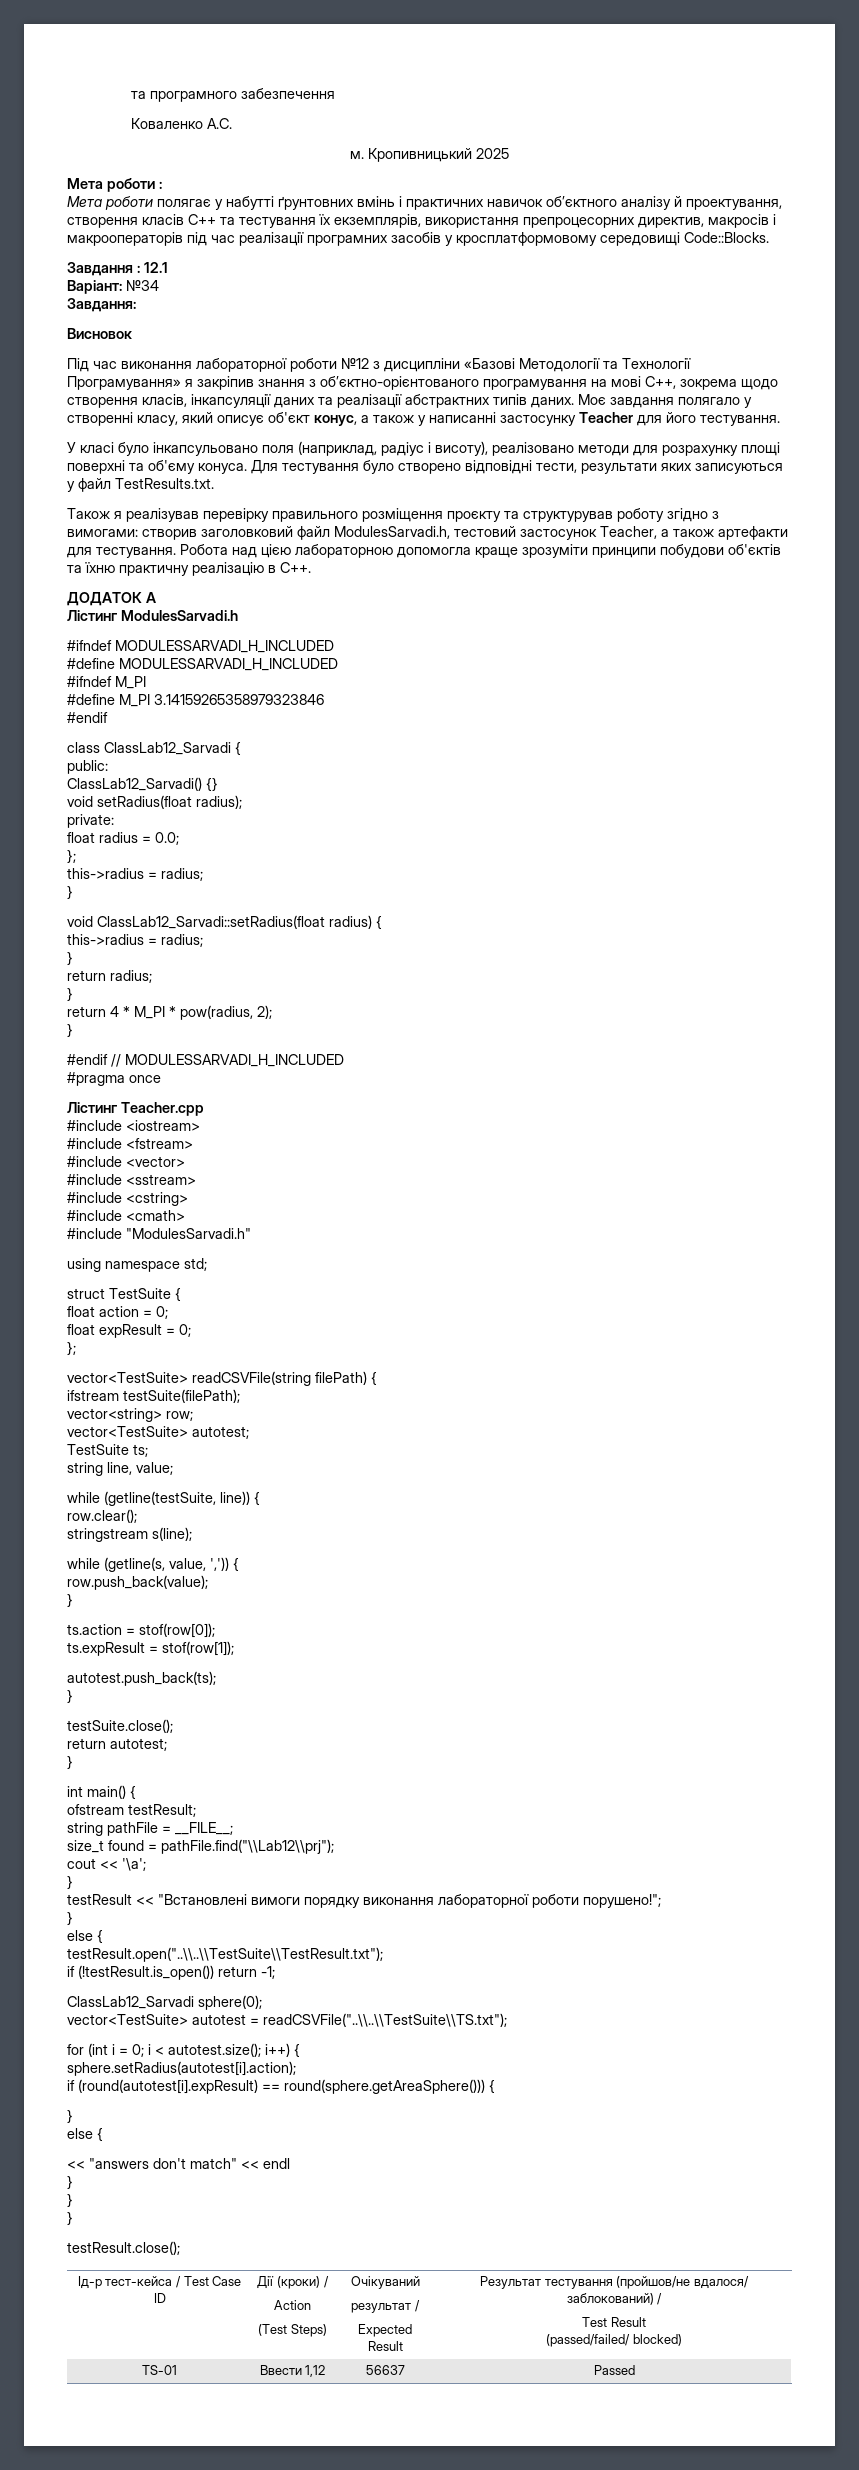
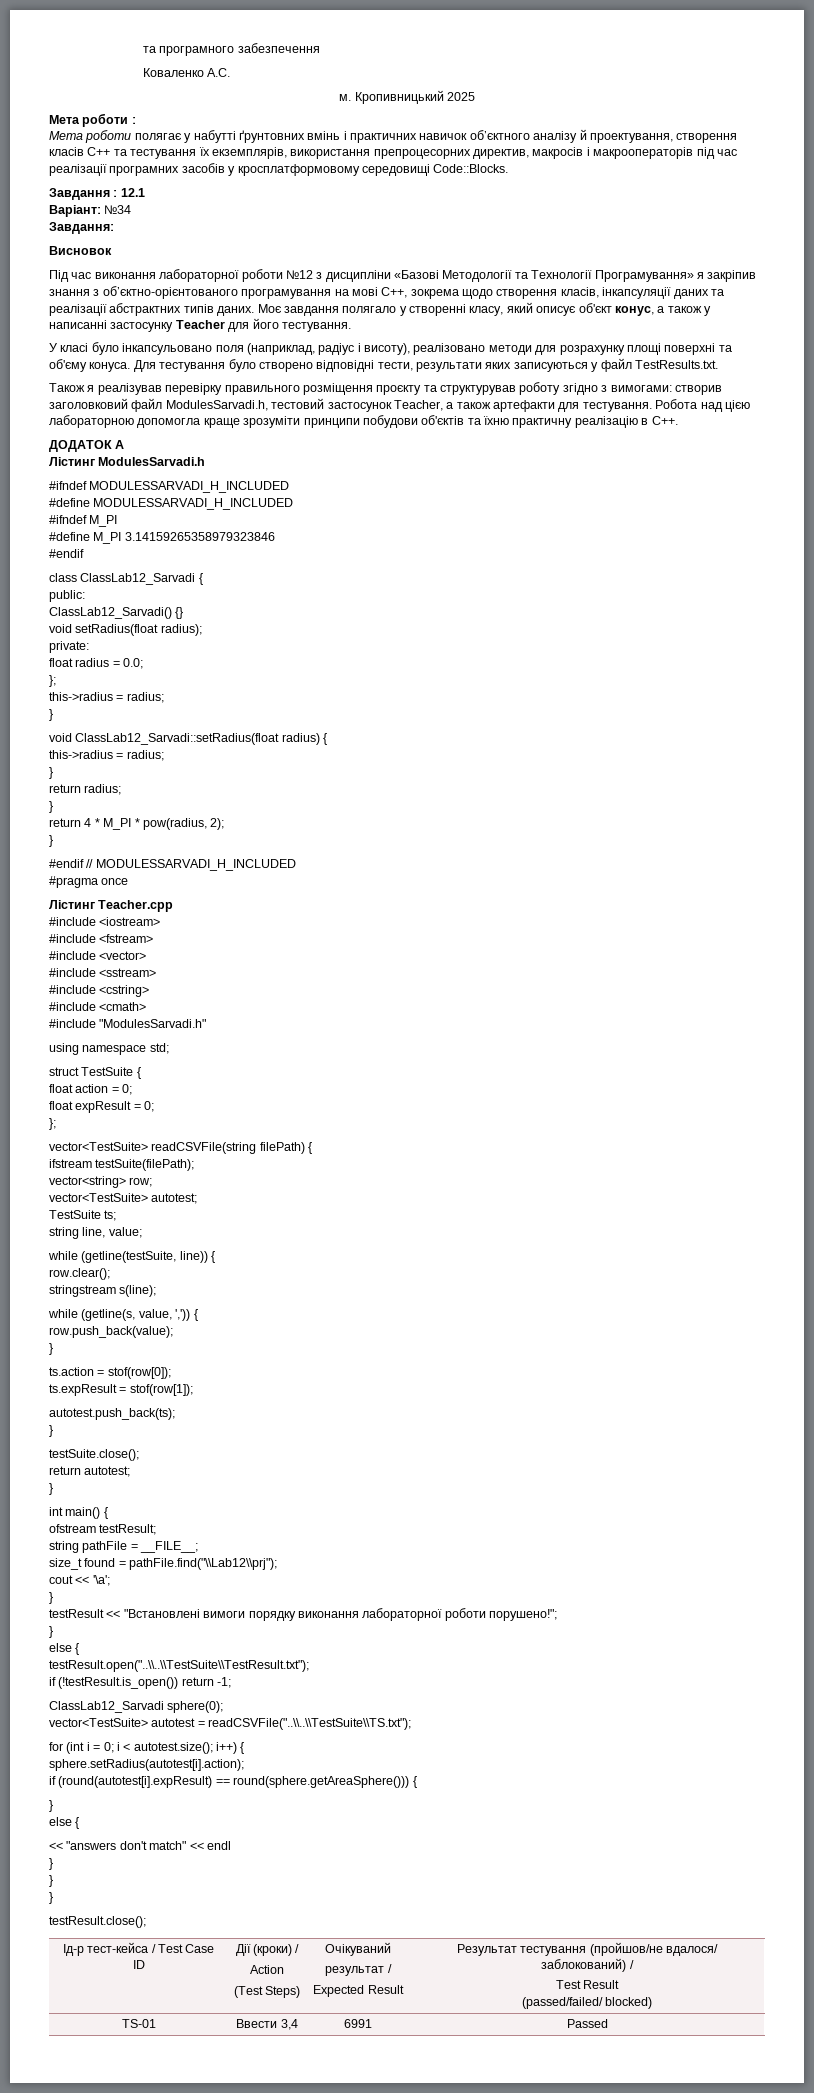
- TS-01 | Ввести 1,12 | 56637 | Passed
+ TS-01 | Ввести 3,4 | 6991 | Passed

